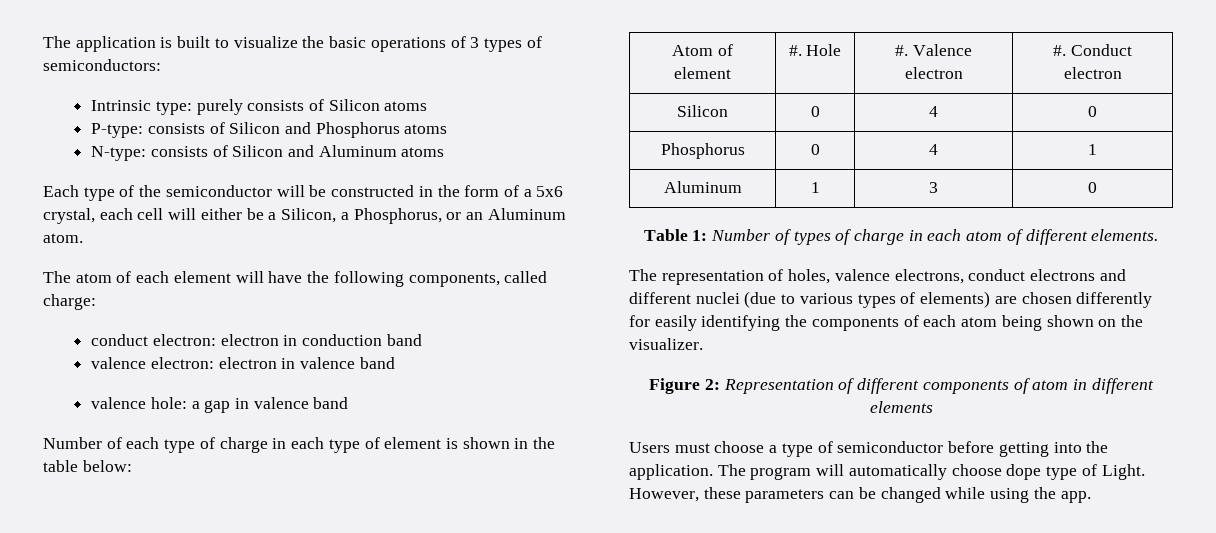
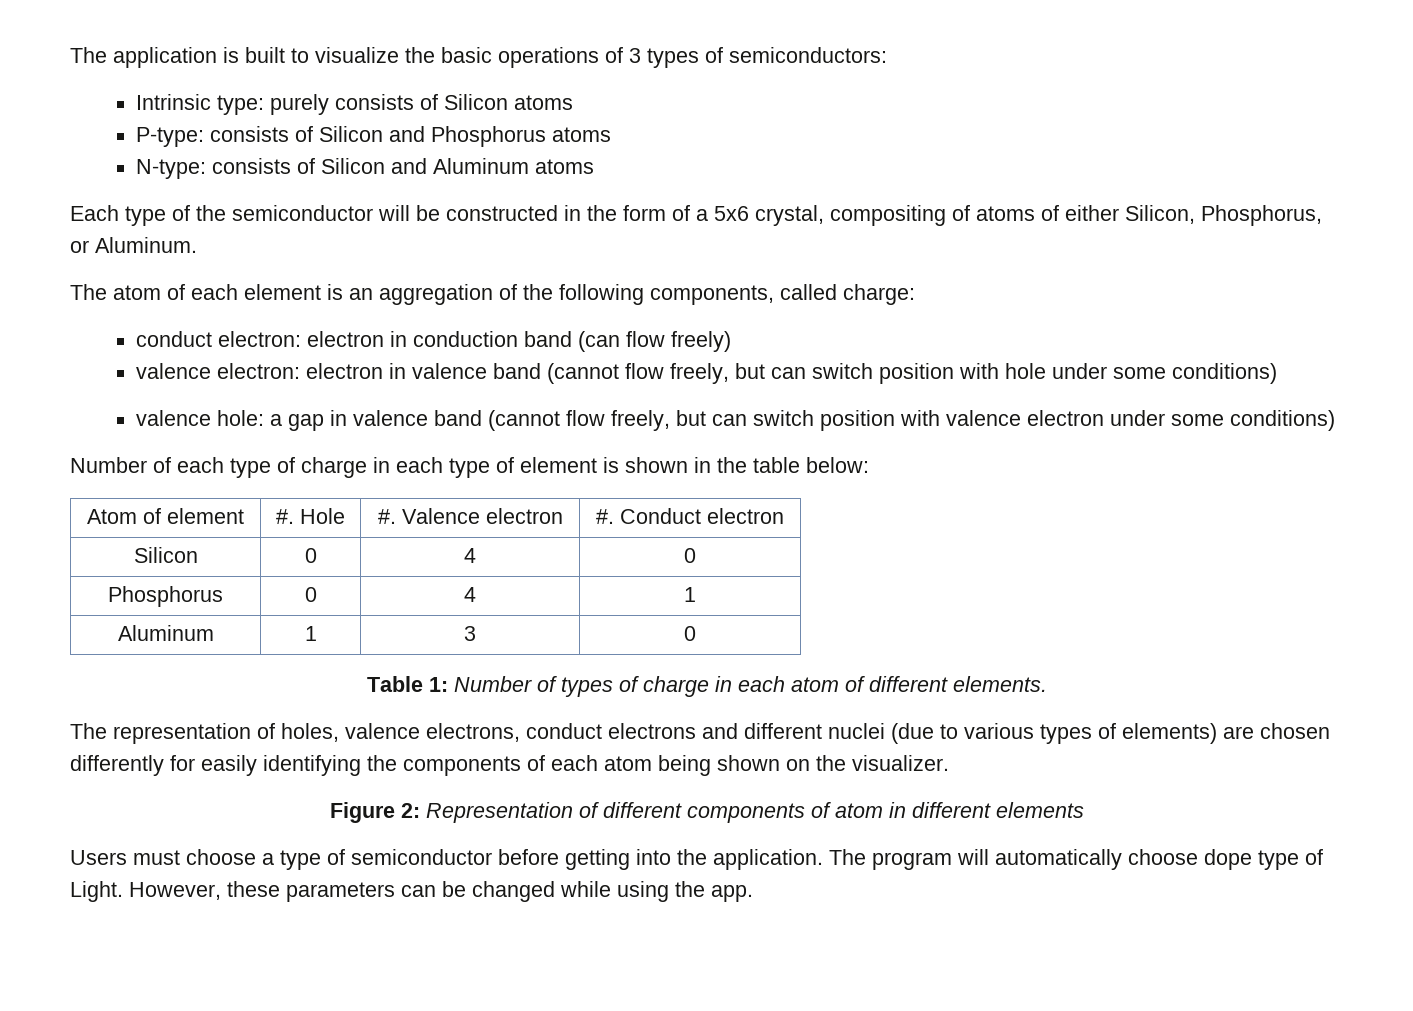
- Each type of the semiconductor will be constructed in the form of a 5x6 crystal, each cell will either be a Silicon, a Phosphorus, or an Aluminum atom.
+ Each type of the semiconductor will be constructed in the form of a 5x6 crystal, compositing of atoms of either Silicon, Phosphorus, or Aluminum.
- The atom of each element will have the following components, called charge:
+ The atom of each element is an aggregation of the following components, called charge:
- conduct electron: electron in conduction band
+ conduct electron: electron in conduction band (can flow freely)
- valence electron: electron in valence band
+ valence electron: electron in valence band (cannot flow freely, but can switch position with hole under some conditions)
- valence hole: a gap in valence band
+ valence hole: a gap in valence band (cannot flow freely, but can switch position with valence electron under some conditions)

